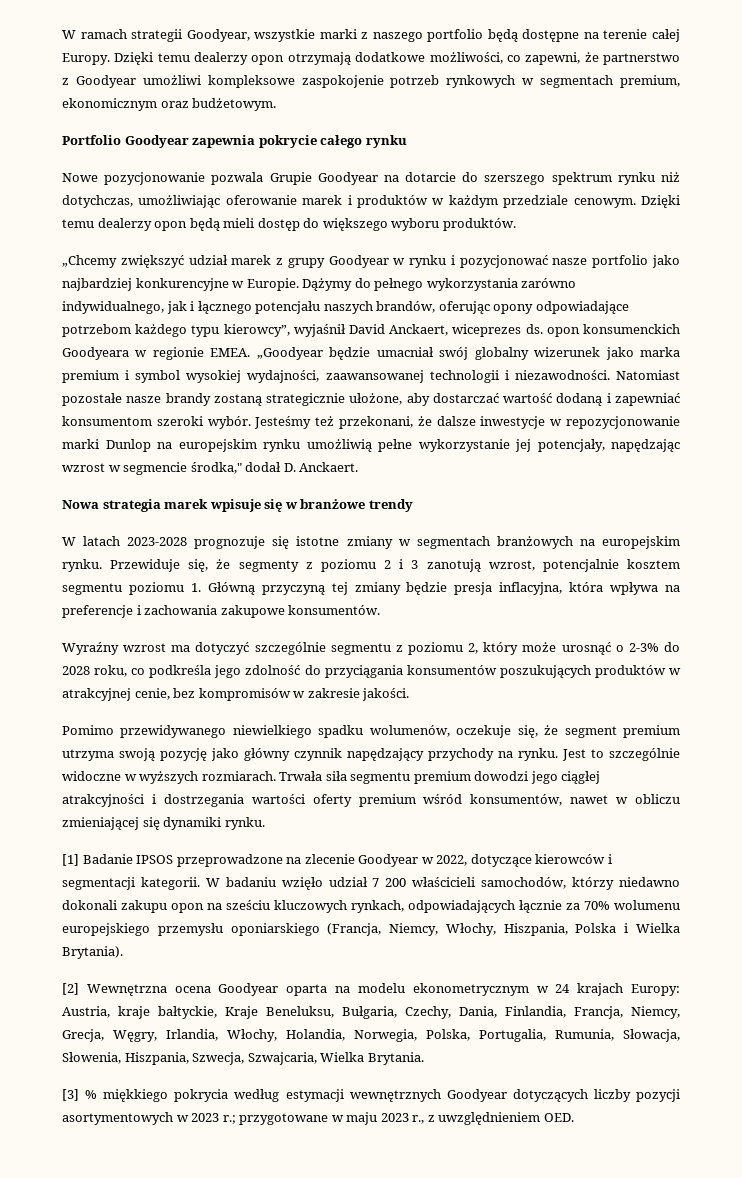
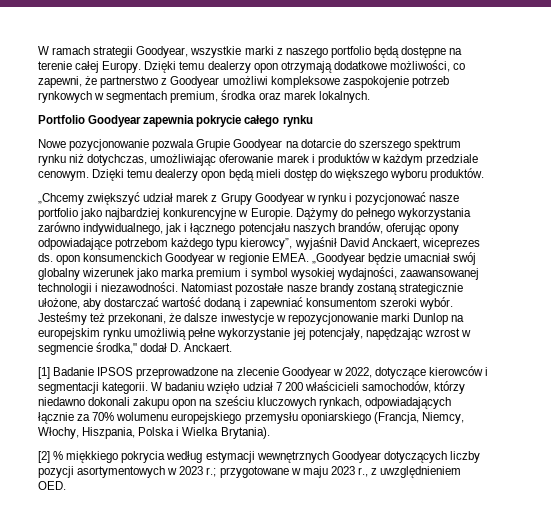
- Dzięki temu dealerzy opon otrzymają dodatkowe możliwości, co zapewni, że partnerstwo z Goodyear umożliwi kompleksowe zaspokojenie potrzeb rynkowych w segmentach premium, ekonomicznym oraz budżetowym.
+ Dzięki temu dealerzy opon otrzymają dodatkowe możliwości, co zapewni, że partnerstwo z Goodyear umożliwi kompleksowe zaspokojenie potrzeb rynkowych w segmentach premium, środka oraz marek lokalnych.
- „Chcemy zwiększyć udział marek z grupy Goodyear w rynku i pozycjonować nasze portfolio jako najbardziej konkurencyjne w Europie.
+ „Chcemy zwiększyć udział marek z Grupy Goodyear w rynku i pozycjonować nasze portfolio jako najbardziej konkurencyjne w Europie.
- Dążymy do pełnego wykorzystania zarówno indywidualnego, jak i łącznego potencjału naszych brandów, oferując opony odpowiadające potrzebom każdego typu kierowcy”, wyjaśnił David Anckaert, wiceprezes ds. opon konsumenckich Goodyeara w regionie EMEA.
+ Dążymy do pełnego wykorzystania zarówno indywidualnego, jak i łącznego potencjału naszych brandów, oferując opony odpowiadające potrzebom każdego typu kierowcy”, wyjaśnił David Anckaert, wiceprezes ds. opon konsumenckich Goodyear w regionie EMEA.
- Nowa strategia marek wpisuje się w branżowe trendy
- W latach 2023-2028 prognozuje się istotne zmiany w segmentach branżowych na europejskim rynku. Przewiduje się, że segmenty z poziomu 2 i 3 zanotują wzrost, potencjalnie kosztem segmentu poziomu 1. Główną przyczyną tej zmiany będzie presja inflacyjna, która wpływa na preferencje i zachowania zakupowe konsumentów.
- Wyraźny wzrost ma dotyczyć szczególnie segmentu z poziomu 2, który może urosnąć o 2-3% do 2028 roku, co podkreśla jego zdolność do przyciągania konsumentów poszukujących produktów w atrakcyjnej cenie, bez kompromisów w zakresie jakości.
- Pomimo przewidywanego niewielkiego spadku wolumenów, oczekuje się, że segment premium utrzyma swoją pozycję jako główny czynnik napędzający przychody na rynku. Jest to szczególnie widoczne w wyższych rozmiarach. Trwała siła segmentu premium dowodzi jego ciągłej atrakcyjności i dostrzegania wartości oferty premium wśród konsumentów, nawet w obliczu zmieniającej się dynamiki rynku.
- [2] Wewnętrzna ocena Goodyear oparta na modelu ekonometrycznym w 24 krajach Europy: Austria, kraje bałtyckie, Kraje Beneluksu, Bułgaria, Czechy, Dania, Finlandia, Francja, Niemcy, Grecja, Węgry, Irlandia, Włochy, Holandia, Norwegia, Polska, Portugalia, Rumunia, Słowacja, Słowenia, Hiszpania, Szwecja, Szwajcaria, Wielka Brytania.
- [3] % miękkiego pokrycia według estymacji wewnętrznych Goodyear dotyczących liczby pozycji asortymentowych w 2023 r.; przygotowane w maju 2023 r., z uwzględnieniem OED.
+ [2] % miękkiego pokrycia według estymacji wewnętrznych Goodyear dotyczących liczby pozycji asortymentowych w 2023 r.; przygotowane w maju 2023 r., z uwzględnieniem OED.

